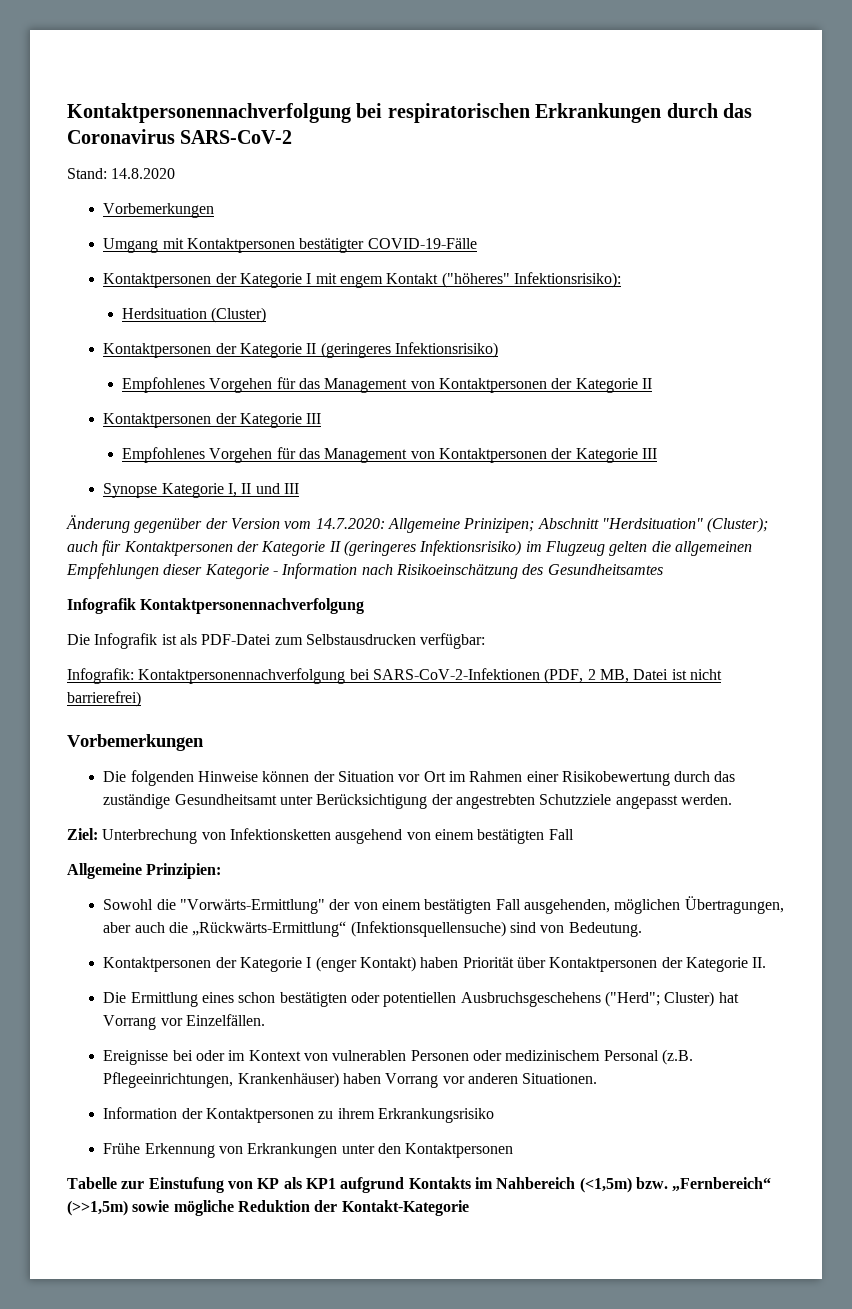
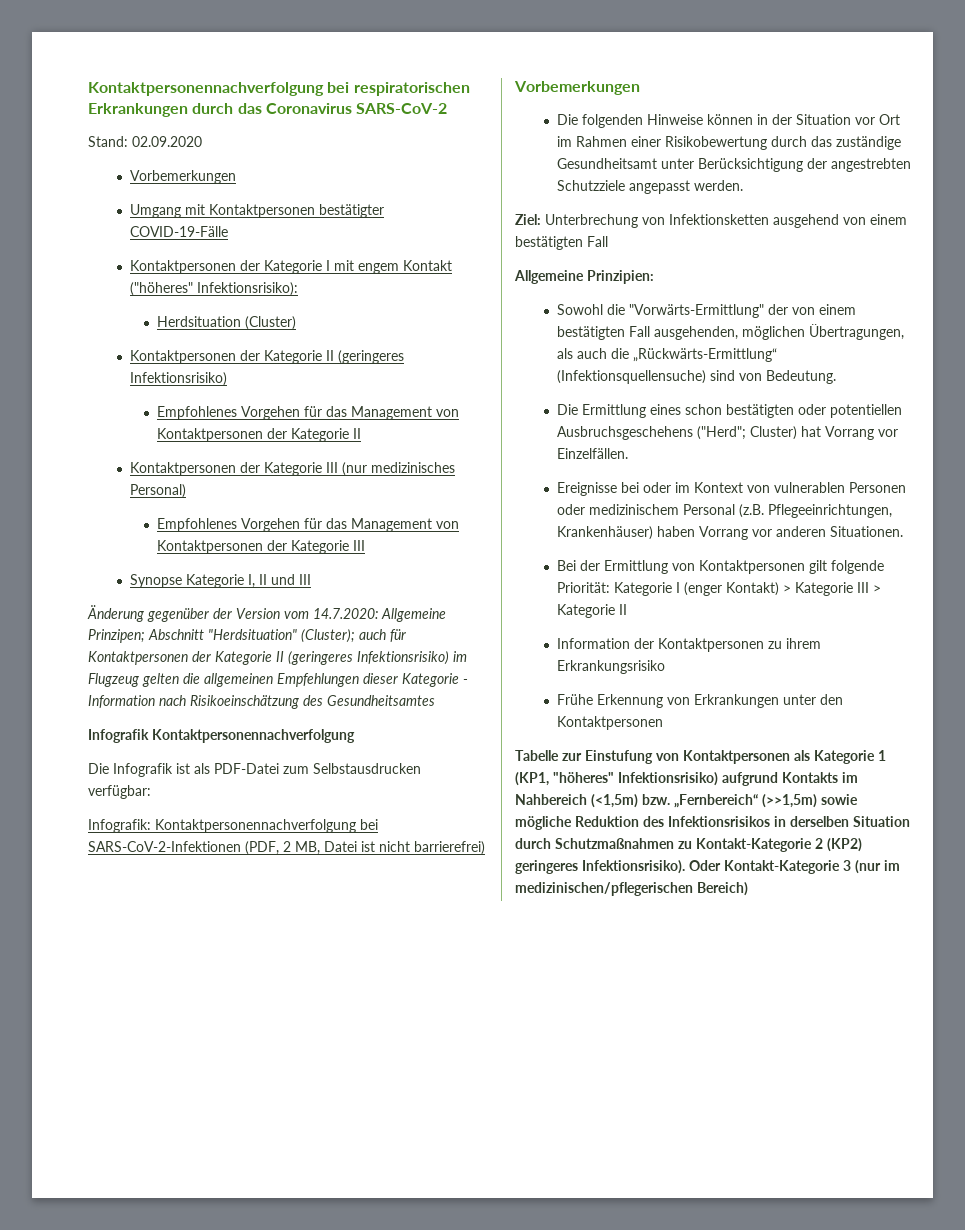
- Stand: 14.8.2020
+ Stand: 02.09.2020
  Empfohlenes Vorgehen für das Management von Kontaktpersonen der Kategorie II
- Kontaktpersonen der Kategorie III
+ Kontaktpersonen der Kategorie III (nur medizinisches Personal)
- Änderung gegenüber der Version vom 14.7.2020: Allgemeine Prinizipen; Abschnitt "Herdsituation" (Cluster); auch für Kontaktpersonen der Kategorie II (geringeres Infektionsrisiko) im Flugzeug gelten die allgemeinen Empfehlungen dieser Kategorie - Information nach Risikoeinschätzung des Gesundheitsamtes
+ Änderung gegenüber der Version vom 14.7.2020: Allgemeine Prinzipen; Abschnitt "Herdsituation" (Cluster); auch für Kontaktpersonen der Kategorie II (geringeres Infektionsrisiko) im Flugzeug gelten die allgemeinen Empfehlungen dieser Kategorie - Information nach Risikoeinschätzung des Gesundheitsamtes
- Die folgenden Hinweise können der Situation vor Ort im Rahmen einer Risikobewertung durch das zuständige Gesundheitsamt unter Berücksichtigung der angestrebten Schutzziele angepasst werden.
+ Die folgenden Hinweise können in der Situation vor Ort im Rahmen einer Risikobewertung durch das zuständige Gesundheitsamt unter Berücksichtigung der angestrebten Schutzziele angepasst werden.
- Sowohl die "Vorwärts-Ermittlung" der von einem bestätigten Fall ausgehenden, möglichen Übertragungen, aber auch die „Rückwärts-Ermittlung“ (Infektionsquellensuche) sind von Bedeutung.
+ Sowohl die "Vorwärts-Ermittlung" der von einem bestätigten Fall ausgehenden, möglichen Übertragungen, als auch die „Rückwärts-Ermittlung“ (Infektionsquellensuche) sind von Bedeutung.
- Kontaktpersonen der Kategorie I (enger Kontakt) haben Priorität über Kontaktpersonen der Kategorie II.
+ Bei der Ermittlung von Kontaktpersonen gilt folgende Priorität: Kategorie I (enger Kontakt) > Kategorie III > Kategorie II
- Tabelle zur Einstufung von KP als KP1 aufgrund Kontakts im Nahbereich (<1,5m) bzw. „Fernbereich“ (>>1,5m) sowie mögliche Reduktion der Kontakt-Kategorie
+ Tabelle zur Einstufung von Kontaktpersonen als Kategorie 1 (KP1, "höheres" Infektionsrisiko) aufgrund Kontakts im Nahbereich (<1,5m) bzw. „Fernbereich“ (>>1,5m) sowie mögliche Reduktion des Infektionsrisikos in derselben Situation durch Schutzmaßnahmen zu Kontakt-Kategorie 2 (KP2) geringeres Infektionsrisiko). Oder Kontakt-Kategorie 3 (nur im medizinischen/pflegerischen Bereich)

